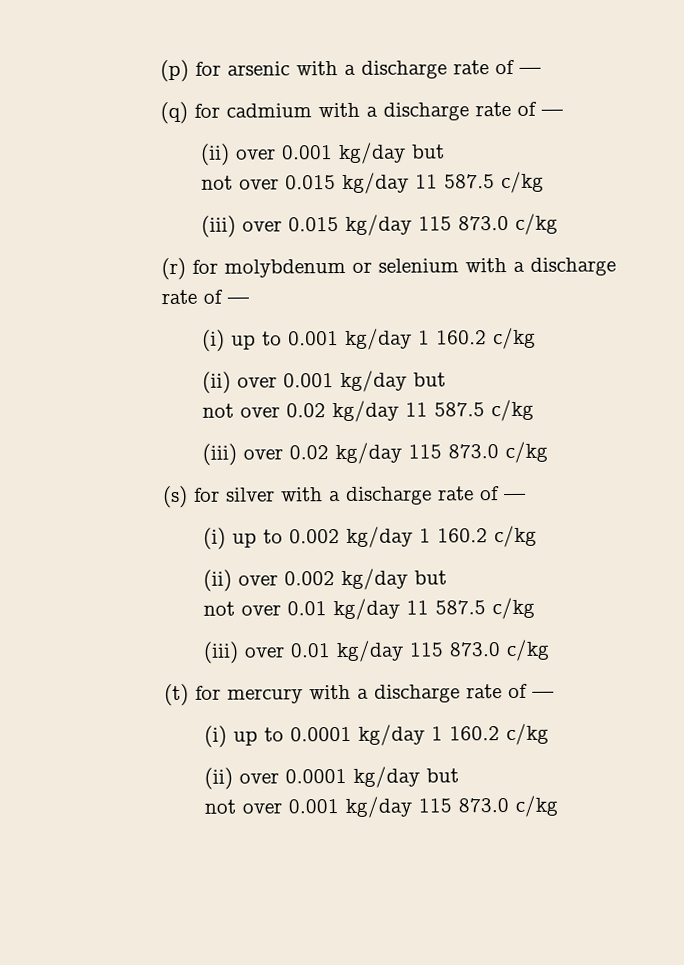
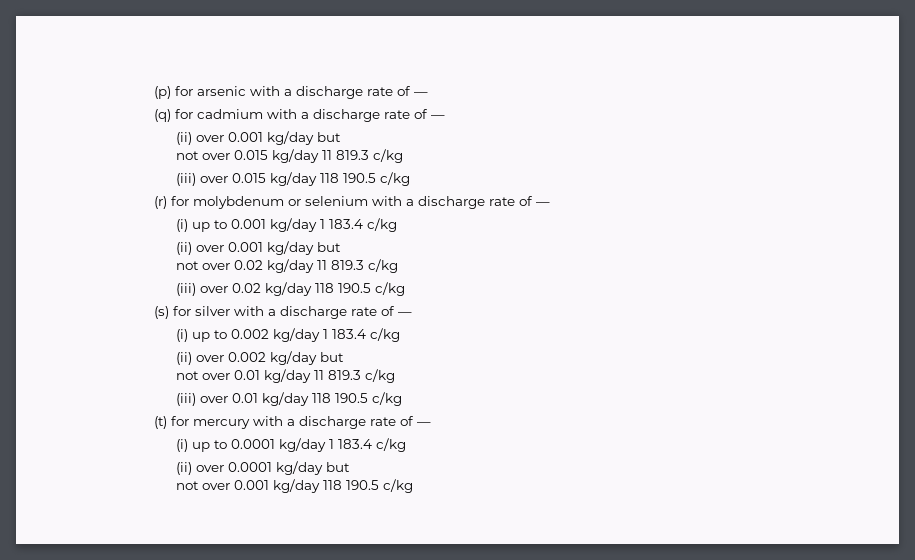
- not over 0.015 kg/day 11 587.5 c/kg
+ not over 0.015 kg/day 11 819.3 c/kg
- (iii) over 0.015 kg/day 115 873.0 c/kg
+ (iii) over 0.015 kg/day 118 190.5 c/kg
- (i) up to 0.001 kg/day 1 160.2 c/kg
+ (i) up to 0.001 kg/day 1 183.4 c/kg
- not over 0.02 kg/day 11 587.5 c/kg
+ not over 0.02 kg/day 11 819.3 c/kg
- (iii) over 0.02 kg/day 115 873.0 c/kg
+ (iii) over 0.02 kg/day 118 190.5 c/kg
- (i) up to 0.002 kg/day 1 160.2 c/kg
+ (i) up to 0.002 kg/day 1 183.4 c/kg
- not over 0.01 kg/day 11 587.5 c/kg
+ not over 0.01 kg/day 11 819.3 c/kg
- (iii) over 0.01 kg/day 115 873.0 c/kg
+ (iii) over 0.01 kg/day 118 190.5 c/kg
- (i) up to 0.0001 kg/day 1 160.2 c/kg
+ (i) up to 0.0001 kg/day 1 183.4 c/kg
- not over 0.001 kg/day 115 873.0 c/kg
+ not over 0.001 kg/day 118 190.5 c/kg

